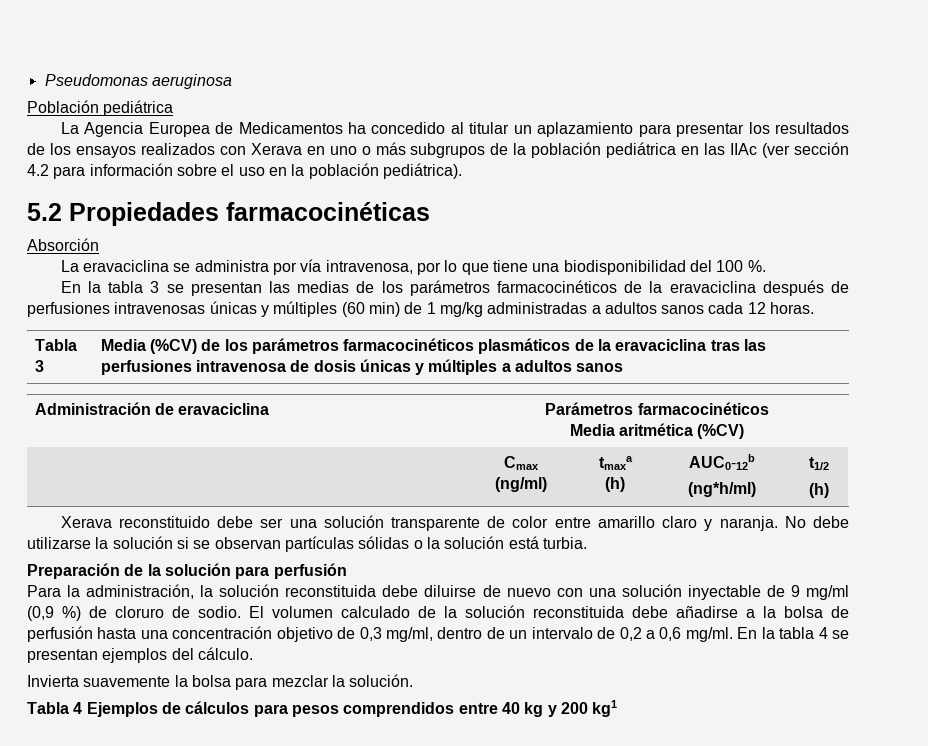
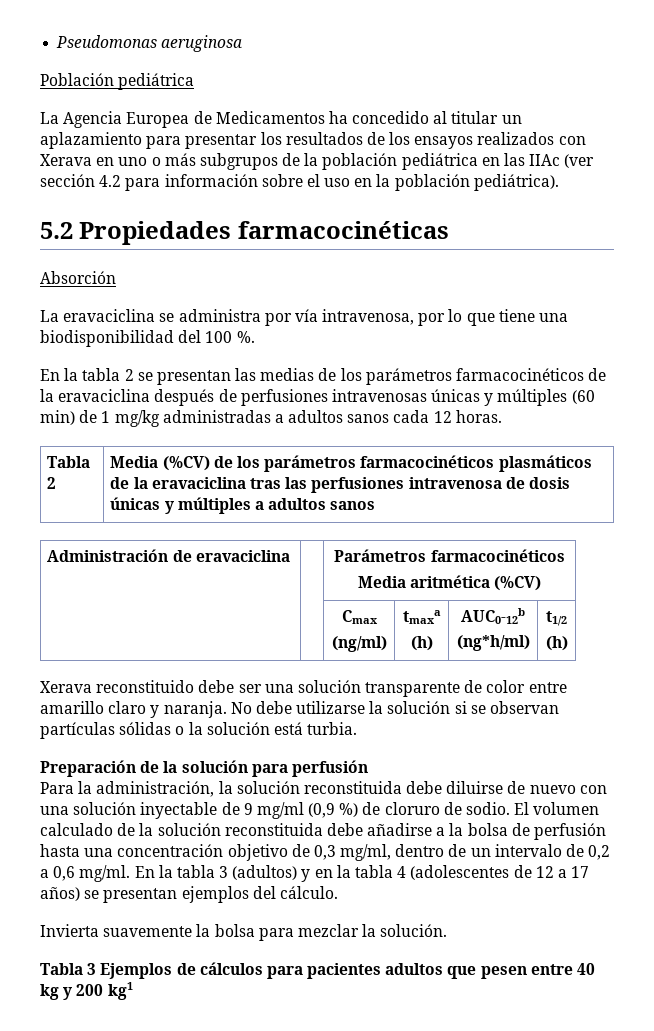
- En la tabla 3 se presentan las medias de los parámetros farmacocinéticos de la eravaciclina después de perfusiones intravenosas únicas y múltiples (60 min) de 1 mg/kg administradas a adultos sanos cada 12 horas.
+ En la tabla 2 se presentan las medias de los parámetros farmacocinéticos de la eravaciclina después de perfusiones intravenosas únicas y múltiples (60 min) de 1 mg/kg administradas a adultos sanos cada 12 horas.
- Tabla 3 | Media (%CV) de los parámetros farmacocinéticos plasmáticos de la eravaciclina tras las perfusiones intravenosa de dosis únicas y múltiples a adultos sanos
+ Tabla 2 | Media (%CV) de los parámetros farmacocinéticos plasmáticos de la eravaciclina tras las perfusiones intravenosa de dosis únicas y múltiples a adultos sanos
- En la tabla 4 se presentan ejemplos del cálculo.
+ En la tabla 3 (adultos) y en la tabla 4 (adolescentes de 12 a 17 años) se presentan ejemplos del cálculo.
- Tabla 4 Ejemplos de cálculos para pesos comprendidos entre 40 kg y 200 kg1
+ Tabla 3 Ejemplos de cálculos para pacientes adultos que pesen entre 40 kg y 200 kg1

